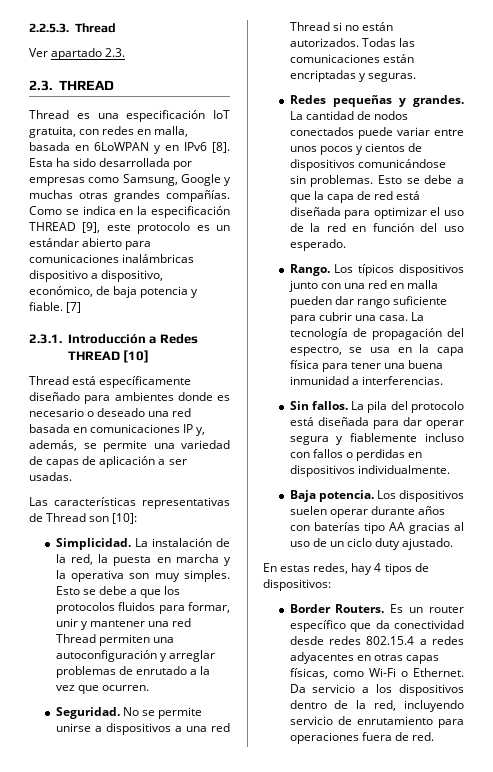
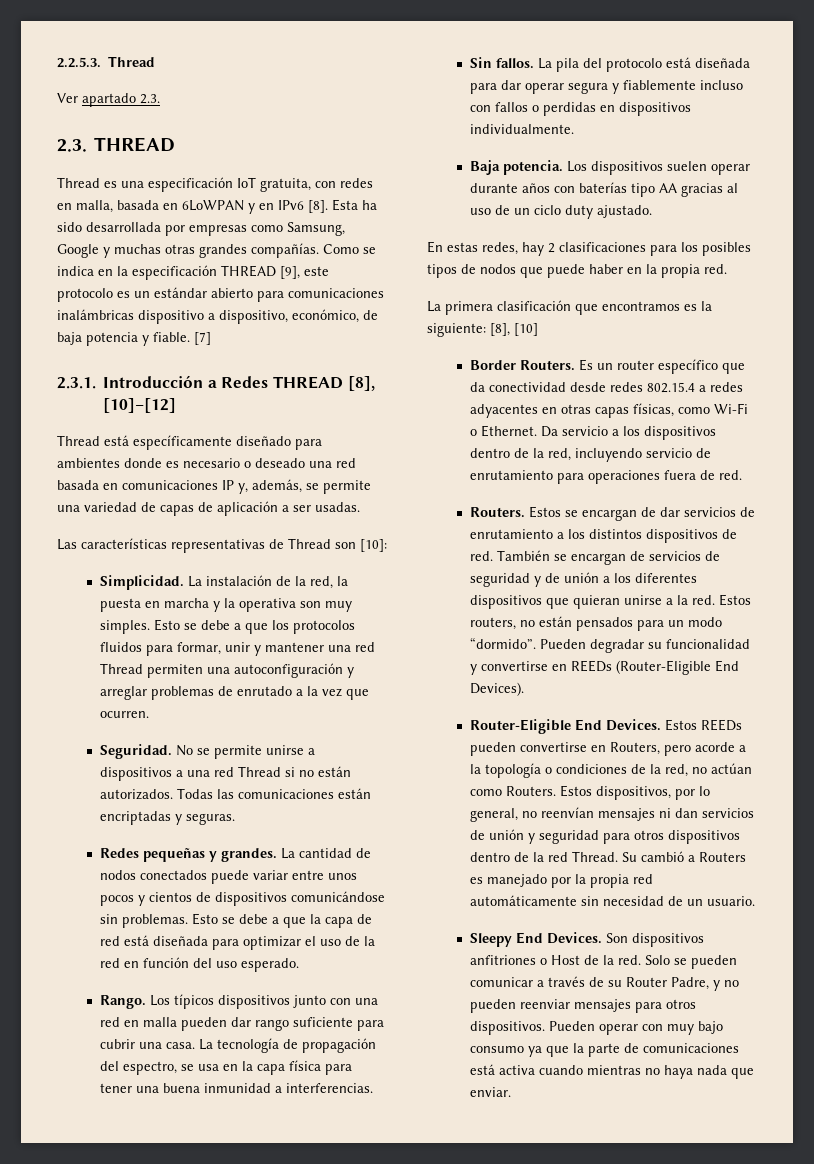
- 2.3.1. Introducción a Redes THREAD [10]
+ 2.3.1. Introducción a Redes THREAD [8], [10]–[12]
- En estas redes, hay 4 tipos de dispositivos:
+ En estas redes, hay 2 clasificaciones para los posibles tipos de nodos que puede haber en la propia red.
+ La primera clasificación que encontramos es la siguiente: [8], [10]
+ Routers. Estos se encargan de dar servicios de enrutamiento a los distintos dispositivos de red. También se encargan de servicios de seguridad y de unión a los diferentes dispositivos que quieran unirse a la red. Estos routers, no están pensados para un modo “dormido”. Pueden degradar su funcionalidad y convertirse en REEDs (Router-Eligible End Devices).
+ Router-Eligible End Devices. Estos REEDs pueden convertirse en Routers, pero acorde a la topología o condiciones de la red, no actúan como Routers. Estos dispositivos, por lo general, no reenvían mensajes ni dan servicios de unión y seguridad para otros dispositivos dentro de la red Thread. Su cambió a Routers es manejado por la propia red automáticamente sin necesidad de un usuario.
+ Sleepy End Devices. Son dispositivos anfitriones o Host de la red. Solo se pueden comunicar a través de su Router Padre, y no pueden reenviar mensajes para otros dispositivos. Pueden operar con muy bajo consumo ya que la parte de comunicaciones está activa cuando mientras no haya nada que enviar.

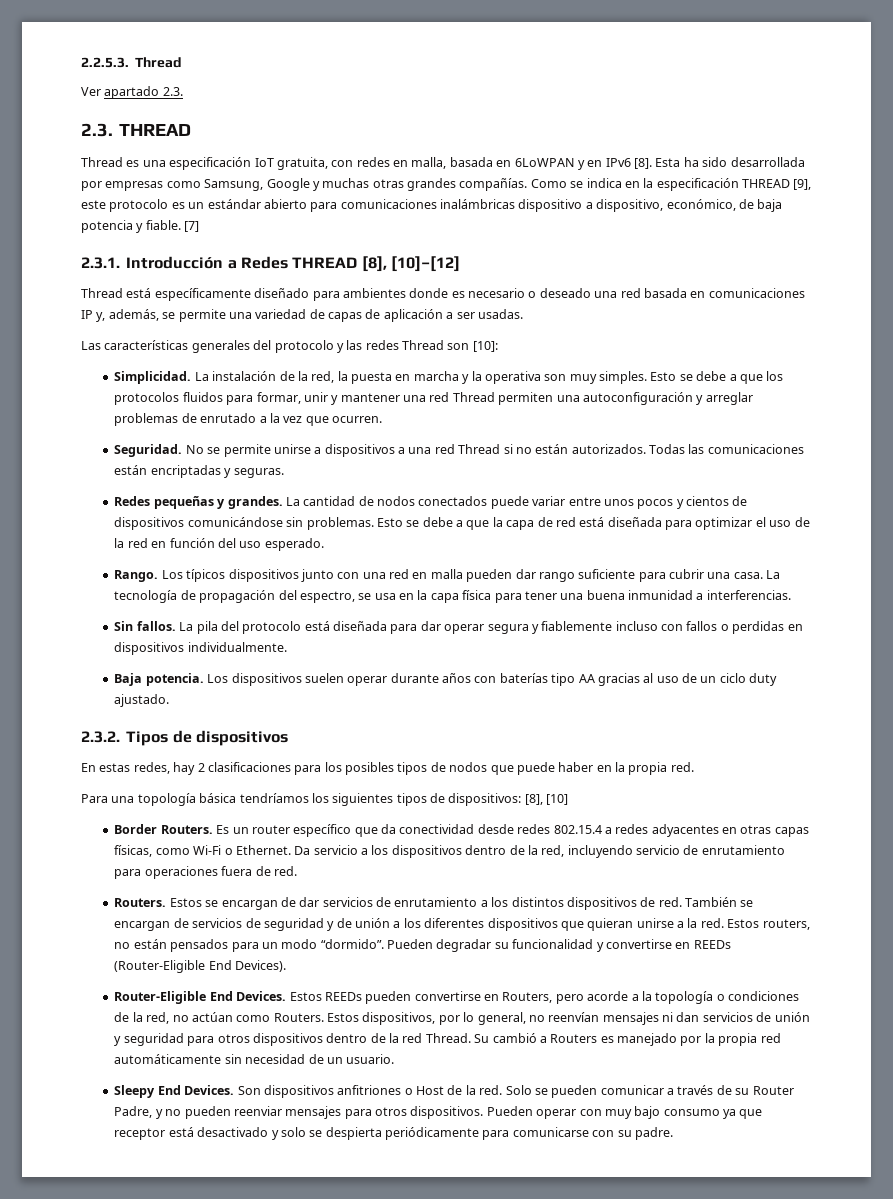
- Las características representativas de Thread son [10]:
+ Las características generales del protocolo y las redes Thread son [10]:
+ 2.3.2. Tipos de dispositivos
- La primera clasificación que encontramos es la siguiente: [8], [10]
+ Para una topología básica tendríamos los siguientes tipos de dispositivos: [8], [10]
- Pueden operar con muy bajo consumo ya que la parte de comunicaciones está activa cuando mientras no haya nada que enviar.
+ Pueden operar con muy bajo consumo ya que receptor está desactivado y solo se despierta periódicamente para comunicarse con su padre.

